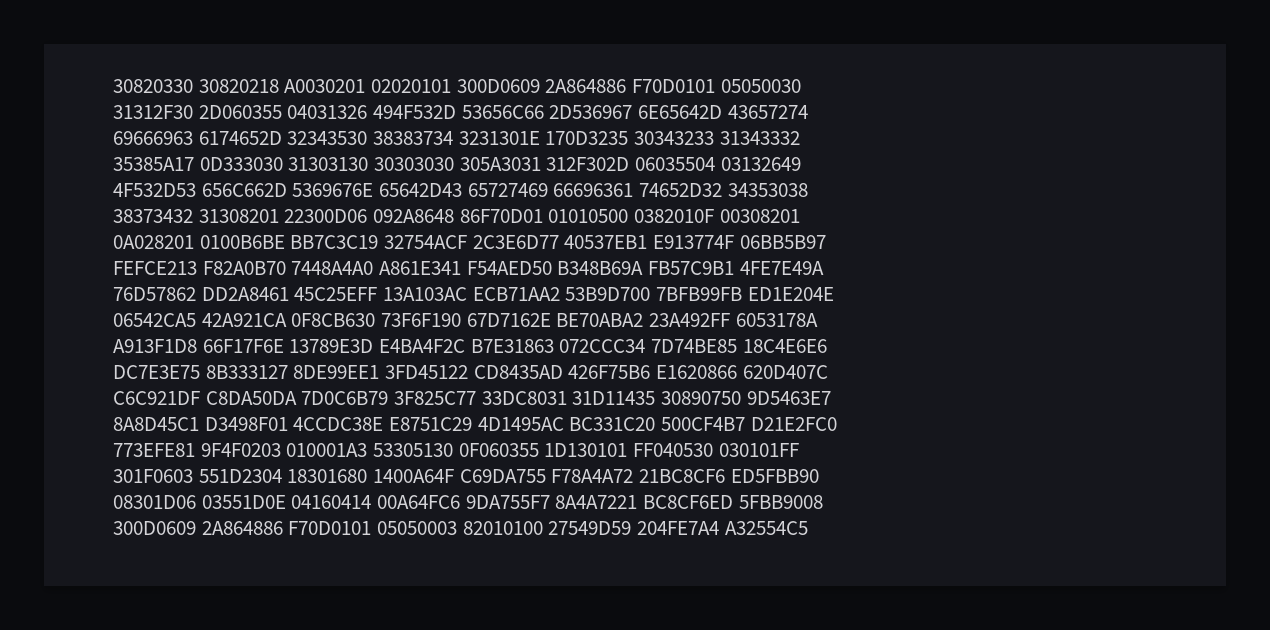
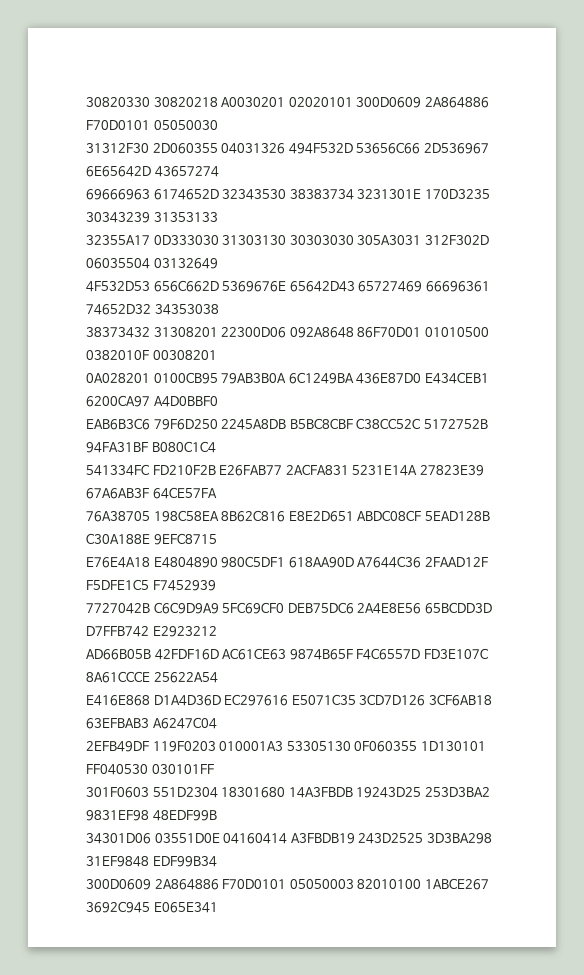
- 69666963 6174652D 32343530 38383734 3231301E 170D3235 30343233 31343332
- 35385A17 0D333030 31303130 30303030 305A3031 312F302D 06035504 03132649
+ 69666963 6174652D 32343530 38383734 3231301E 170D3235 30343239 31353133
+ 32355A17 0D333030 31303130 30303030 305A3031 312F302D 06035504 03132649
- 0A028201 0100B6BE BB7C3C19 32754ACF 2C3E6D77 40537EB1 E913774F 06BB5B97
- FEFCE213 F82A0B70 7448A4A0 A861E341 F54AED50 B348B69A FB57C9B1 4FE7E49A
- 76D57862 DD2A8461 45C25EFF 13A103AC ECB71AA2 53B9D700 7BFB99FB ED1E204E
- 06542CA5 42A921CA 0F8CB630 73F6F190 67D7162E BE70ABA2 23A492FF 6053178A
- A913F1D8 66F17F6E 13789E3D E4BA4F2C B7E31863 072CCC34 7D74BE85 18C4E6E6
- DC7E3E75 8B333127 8DE99EE1 3FD45122 CD8435AD 426F75B6 E1620866 620D407C
- C6C921DF C8DA50DA 7D0C6B79 3F825C77 33DC8031 31D11435 30890750 9D5463E7
- 8A8D45C1 D3498F01 4CCDC38E E8751C29 4D1495AC BC331C20 500CF4B7 D21E2FC0
- 773EFE81 9F4F0203 010001A3 53305130 0F060355 1D130101 FF040530 030101FF
+ 0A028201 0100CB95 79AB3B0A 6C1249BA 436E87D0 E434CEB1 6200CA97 A4D0BBF0
+ EAB6B3C6 79F6D250 2245A8DB B5BC8CBF C38CC52C 5172752B 94FA31BF B080C1C4
+ 541334FC FD210F2B E26FAB77 2ACFA831 5231E14A 27823E39 67A6AB3F 64CE57FA
+ 76A38705 198C58EA 8B62C816 E8E2D651 ABDC08CF 5EAD128B C30A188E 9EFC8715
+ E76E4A18 E4804890 980C5DF1 618AA90D A7644C36 2FAAD12F F5DFE1C5 F7452939
+ 7727042B C6C9D9A9 5FC69CF0 DEB75DC6 2A4E8E56 65BCDD3D D7FFB742 E2923212
+ AD66B05B 42FDF16D AC61CE63 9874B65F F4C6557D FD3E107C 8A61CCCE 25622A54
+ E416E868 D1A4D36D EC297616 E5071C35 3CD7D126 3CF6AB18 63EFBAB3 A6247C04
+ 2EFB49DF 119F0203 010001A3 53305130 0F060355 1D130101 FF040530 030101FF
- 301F0603 551D2304 18301680 1400A64F C69DA755 F78A4A72 21BC8CF6 ED5FBB90
- 08301D06 03551D0E 04160414 00A64FC6 9DA755F7 8A4A7221 BC8CF6ED 5FBB9008
+ 301F0603 551D2304 18301680 14A3FBDB 19243D25 253D3BA2 9831EF98 48EDF99B
+ 34301D06 03551D0E 04160414 A3FBDB19 243D2525 3D3BA298 31EF9848 EDF99B34
- 300D0609 2A864886 F70D0101 05050003 82010100 27549D59 204FE7A4 A32554C5
+ 300D0609 2A864886 F70D0101 05050003 82010100 1ABCE267 3692C945 E065E341

